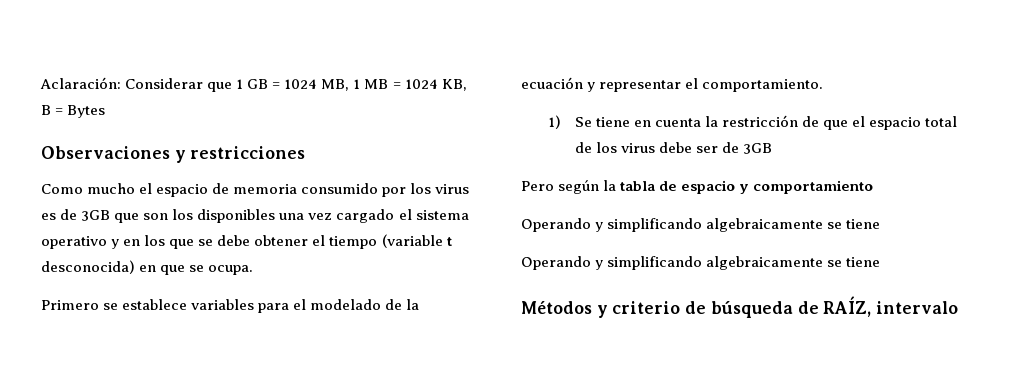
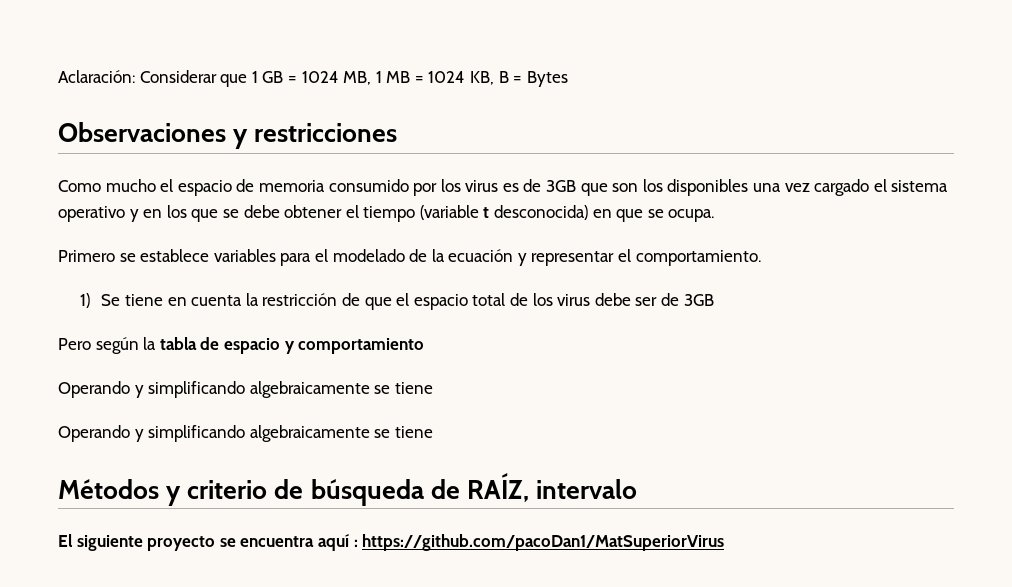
+ El siguiente proyecto se encuentra aquí : https://github.com/pacoDan1/MatSuperiorVirus

